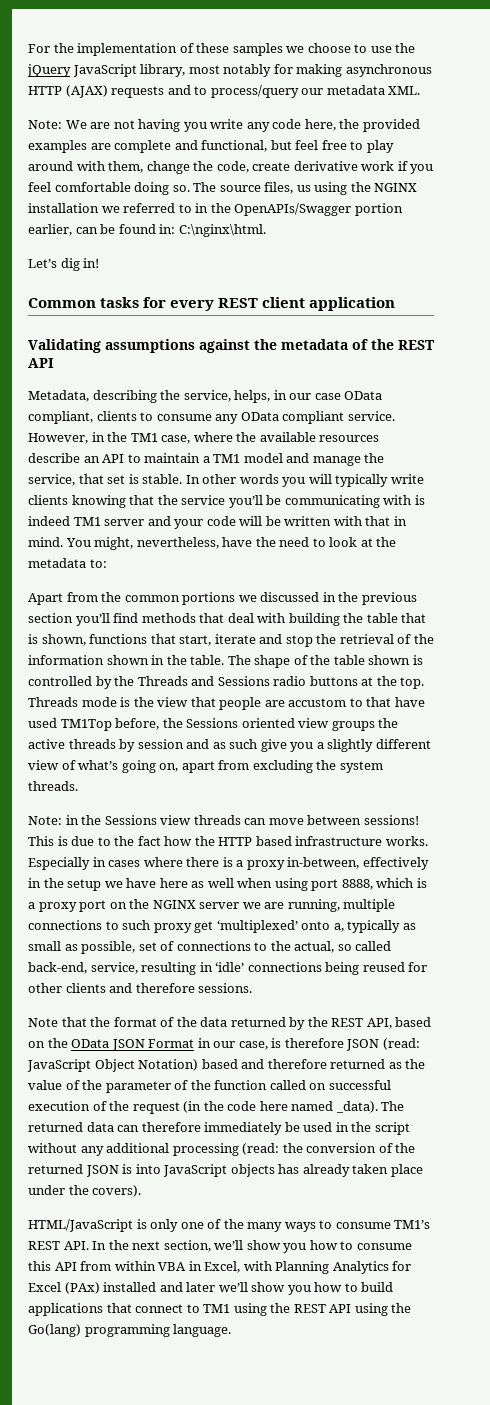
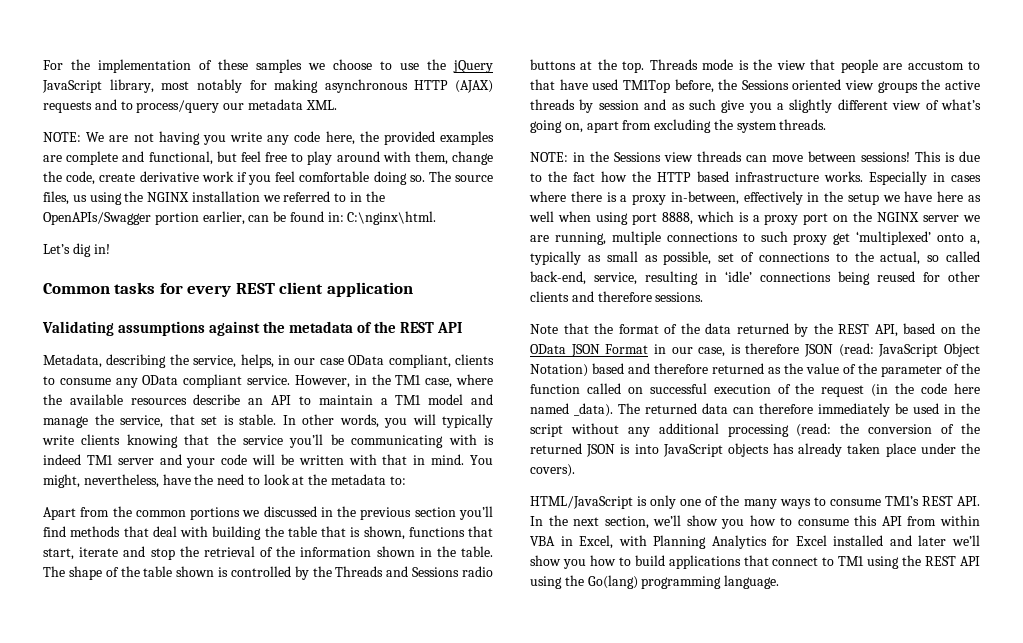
- Note: We are not having you write any code here, the provided examples are complete and functional, but feel free to play around with them, change the code, create derivative work if you feel comfortable doing so.
+ NOTE: We are not having you write any code here, the provided examples are complete and functional, but feel free to play around with them, change the code, create derivative work if you feel comfortable doing so.
- In other words you will typically write clients knowing that the service you’ll be communicating with is indeed TM1 server and your code will be written with that in mind.
+ In other words, you will typically write clients knowing that the service you’ll be communicating with is indeed TM1 server and your code will be written with that in mind.
- Note: in the Sessions view threads can move between sessions!
+ NOTE: in the Sessions view threads can move between sessions!
- HTML/JavaScript is only one of the many ways to consume TM1’s REST API. In the next section, we’ll show you how to consume this API from within VBA in Excel, with Planning Analytics for Excel (PAx) installed and later we’ll show you how to build applications that connect to TM1 using the REST API using the Go(lang) programming language.
+ HTML/JavaScript is only one of the many ways to consume TM1’s REST API. In the next section, we’ll show you how to consume this API from within VBA in Excel, with Planning Analytics for Excel installed and later we’ll show you how to build applications that connect to TM1 using the REST API using the Go(lang) programming language.

